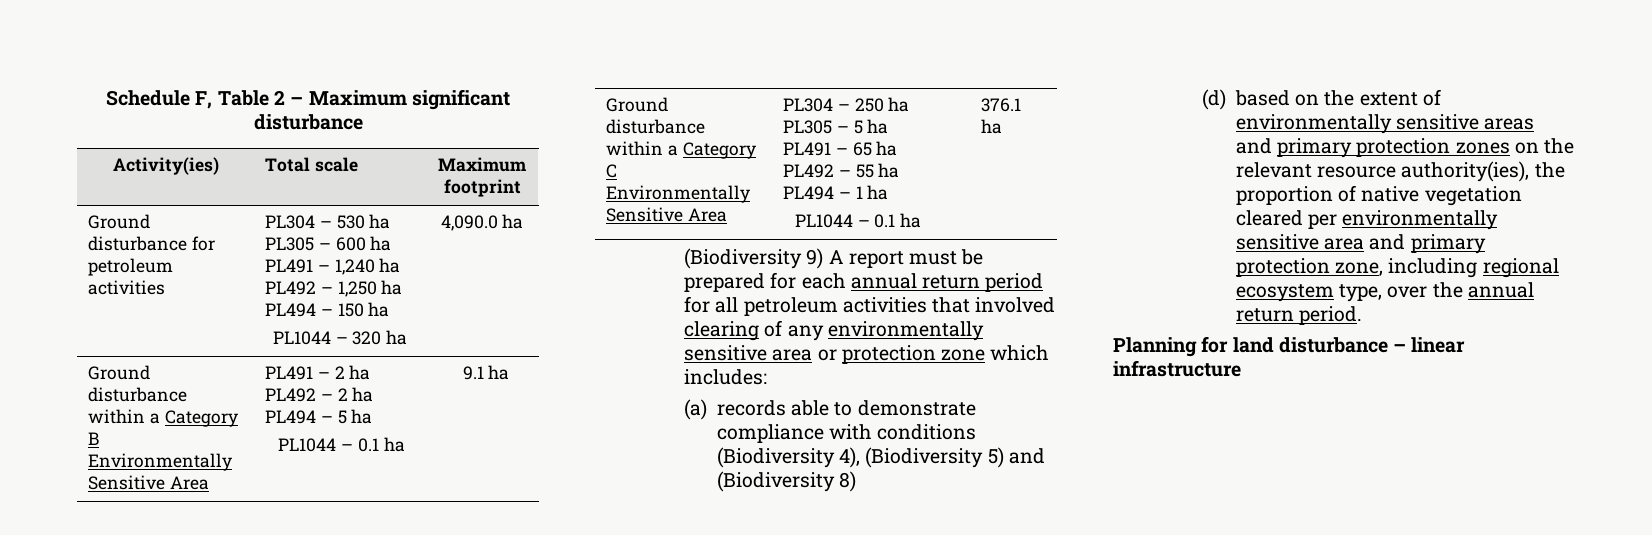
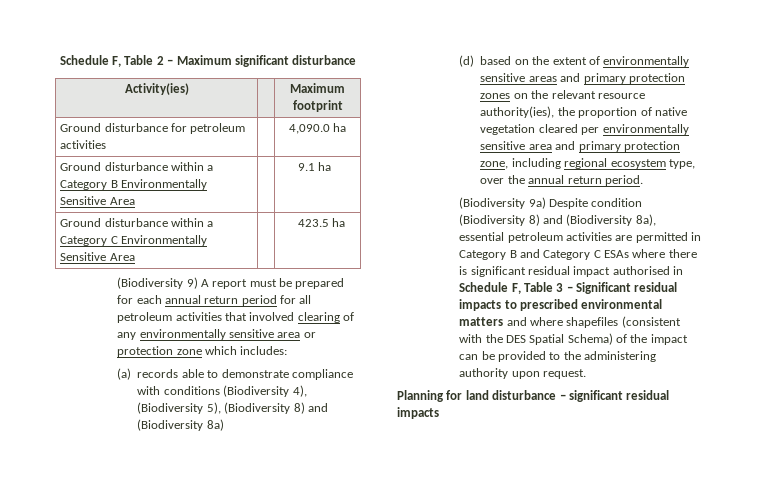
- Activity(ies) | Total scale | Maximum footprint
+ Activity(ies) | | Maximum footprint
- Ground disturbance for petroleum activities | PL304 – 530 ha PL305 – 600 ha PL491 – 1,240 ha PL492 – 1,250 ha PL494 – 150 ha
- PL1044 – 320 ha | 4,090.0 ha
+ Ground disturbance for petroleum activities | | 4,090.0 ha
- Ground disturbance within a Category B Environmentally Sensitive Area | PL491 – 2 ha PL492 – 2 ha PL494 – 5 ha
- PL1044 – 0.1 ha | 9.1 ha
+ Ground disturbance within a Category B Environmentally Sensitive Area | | 9.1 ha
- Ground disturbance within a Category C Environmentally Sensitive Area | PL304 – 250 ha PL305 – 5 ha PL491 – 65 ha PL492 – 55 ha PL494 – 1 ha
- PL1044 – 0.1 ha | 376.1 ha
+ Ground disturbance within a Category C Environmentally Sensitive Area | | 423.5 ha
- (a) records able to demonstrate compliance with conditions (Biodiversity 4), (Biodiversity 5) and (Biodiversity 8)
+ (a) records able to demonstrate compliance with conditions (Biodiversity 4), (Biodiversity 5), (Biodiversity 8) and (Biodiversity 8a)
+ (Biodiversity 9a) Despite condition (Biodiversity 8) and (Biodiversity 8a), essential petroleum activities are permitted in Category B and Category C ESAs where there is significant residual impact authorised in Schedule F, Table 3 – Significant residual impacts to prescribed environmental matters and where shapefiles (consistent with the DES Spatial Schema) of the impact can be provided to the administering authority upon request.
- Planning for land disturbance – linear infrastructure
+ Planning for land disturbance – significant residual impacts

